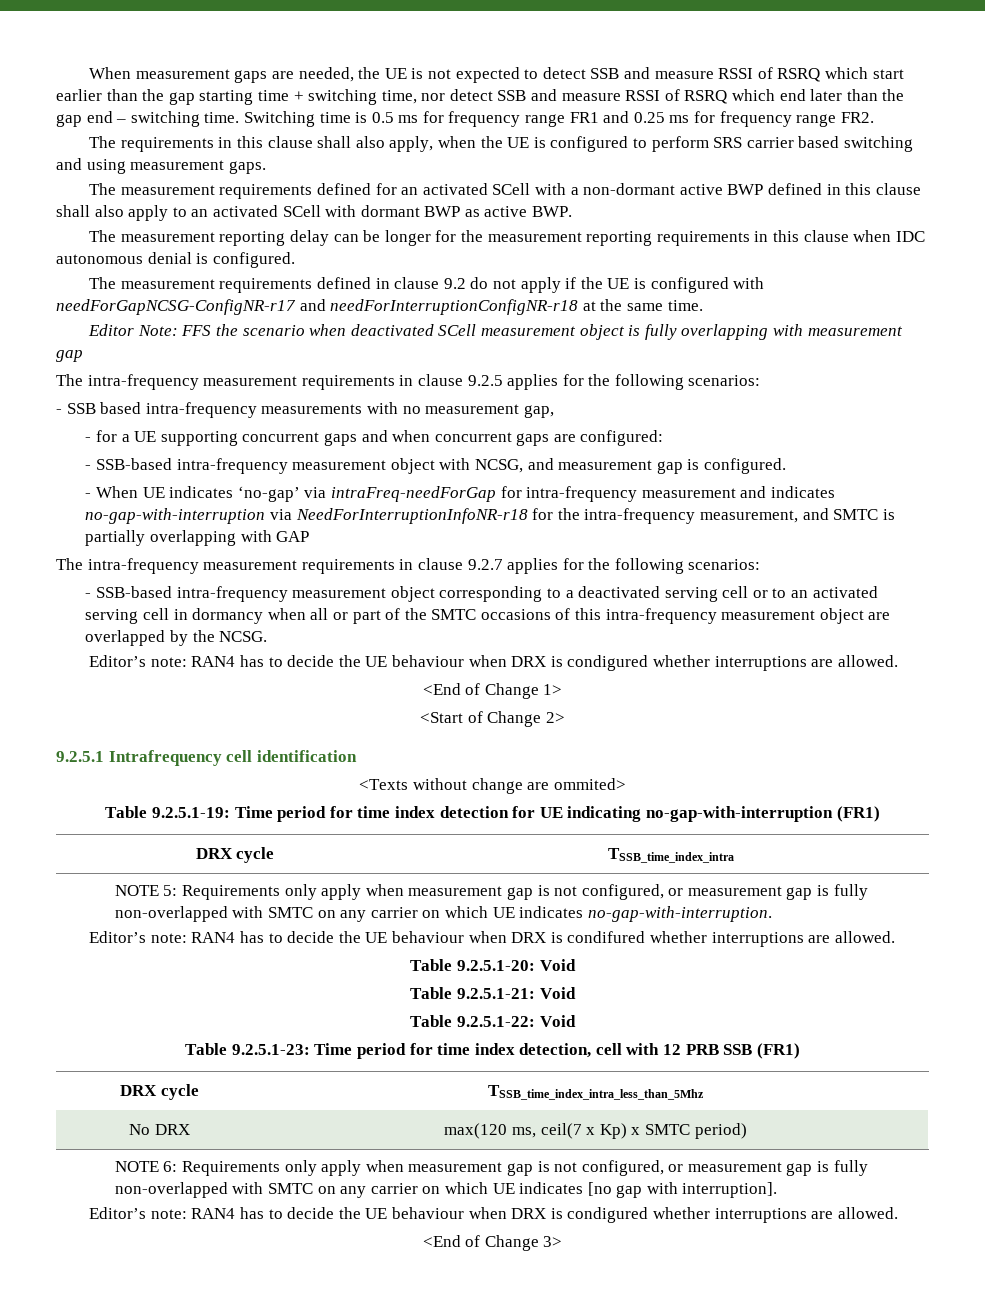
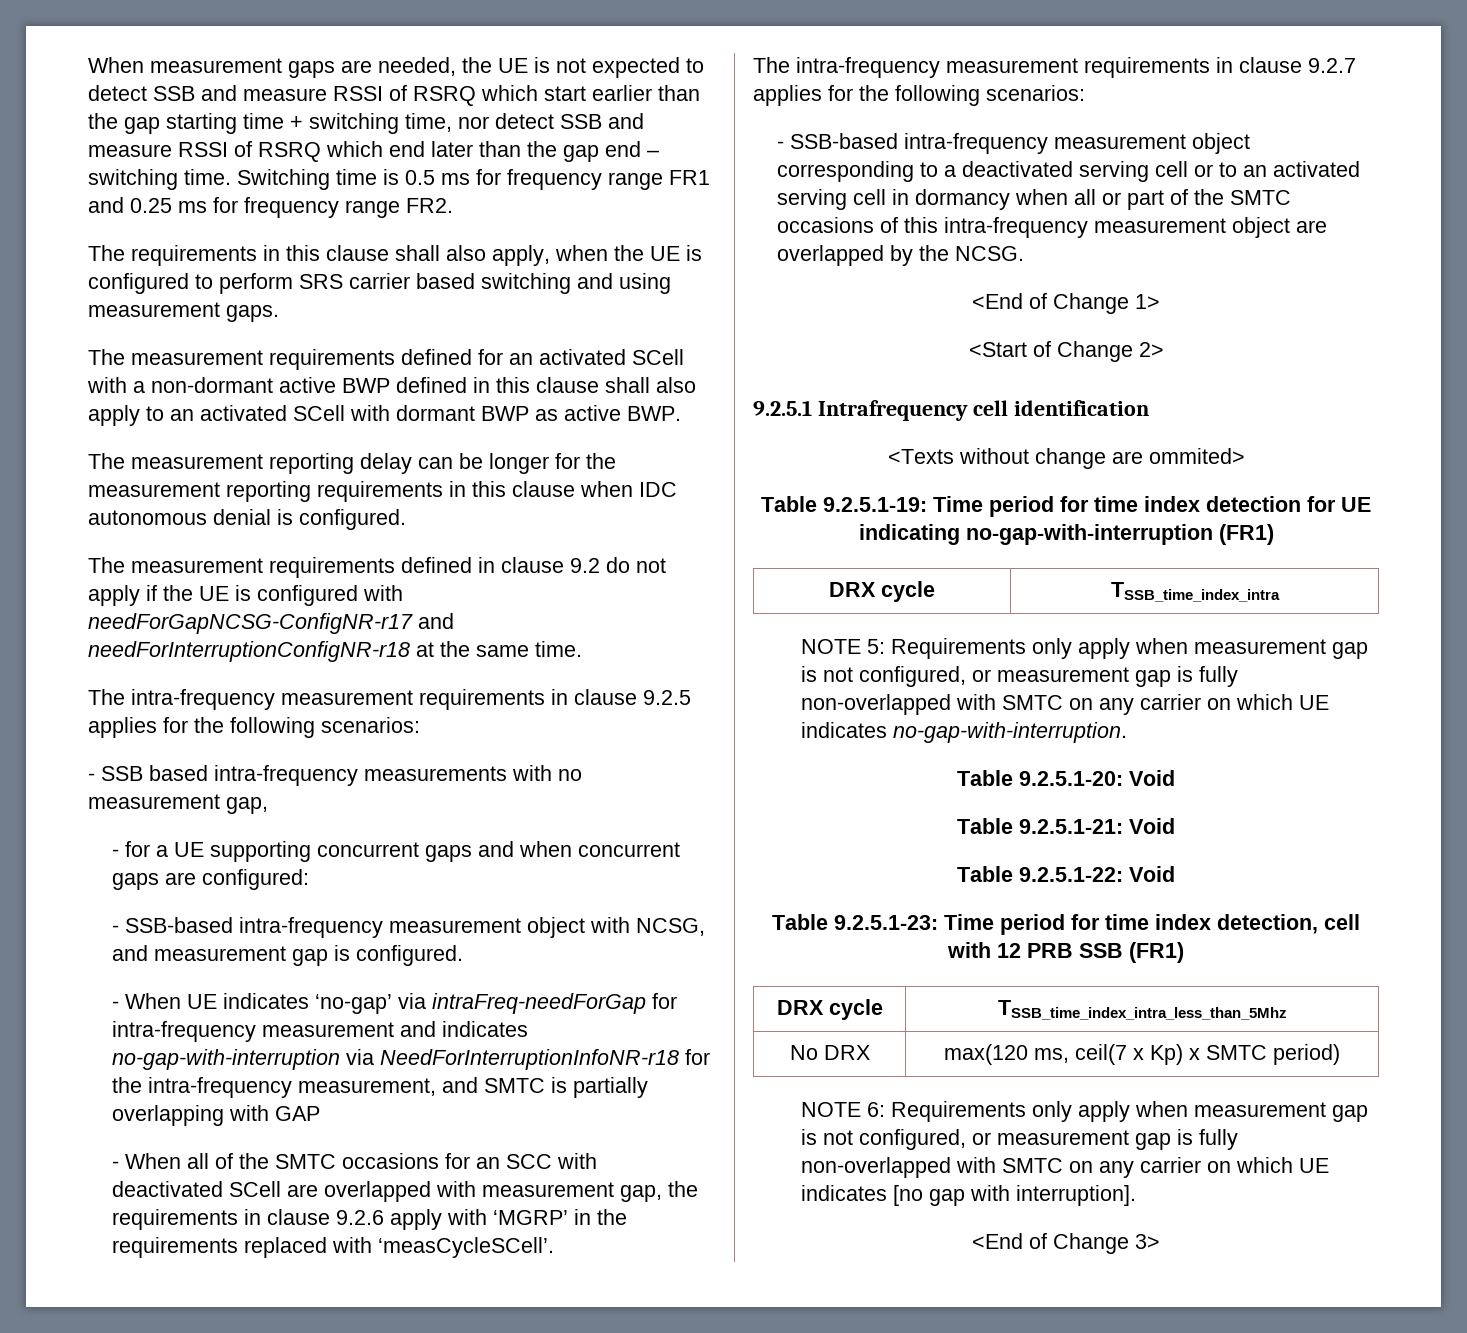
- Editor Note: FFS the scenario when deactivated SCell measurement object is fully overlapping with measurement gap
+ - When all of the SMTC occasions for an SCC with deactivated SCell are overlapped with measurement gap, the requirements in clause 9.2.6 apply with ‘MGRP’ in the requirements replaced with ‘measCycleSCell’.
  - SSB-based intra-frequency measurement object corresponding to a deactivated serving cell or to an activated serving cell in dormancy when all or part of the SMTC occasions of this intra-frequency measurement object are overlapped by the NCSG.
- Editor’s note: RAN4 has to decide the UE behaviour when DRX is condigured whether interruptions are allowed.
- Editor’s note: RAN4 has to decide the UE behaviour when DRX is condifured whether interruptions are allowed.
  NOTE 6: Requirements only apply when measurement gap is not configured, or measurement gap is fully non-overlapped with SMTC on any carrier on which UE indicates [no gap with interruption].
- Editor’s note: RAN4 has to decide the UE behaviour when DRX is condigured whether interruptions are allowed.

